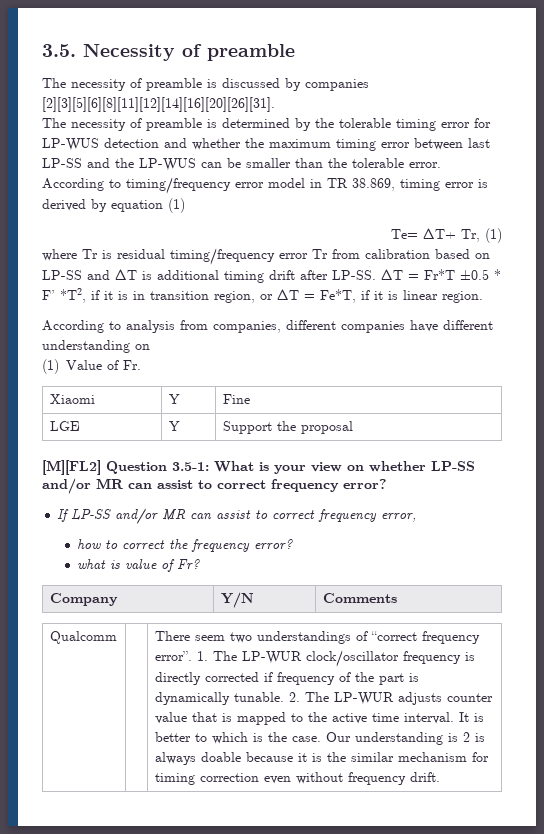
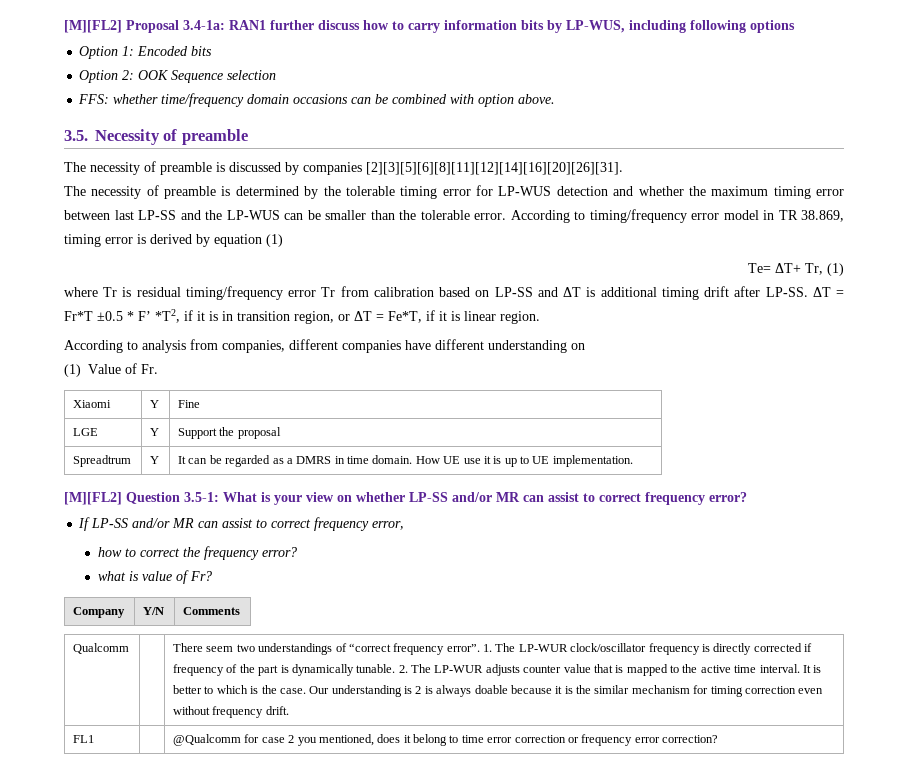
+ [M][FL2] Proposal 3.4-1a: RAN1 further discuss how to carry information bits by LP-WUS, including following options
+ Option 1: Encoded bits
+ Option 2: OOK Sequence selection
+ FFS: whether time/frequency domain occasions can be combined with option above.
+ Spreadtrum | Y | It can be regarded as a DMRS in time domain. How UE use it is up to UE implementation.
+ FL1 | | @Qualcomm for case 2 you mentioned, does it belong to time error correction or frequency error correction?

